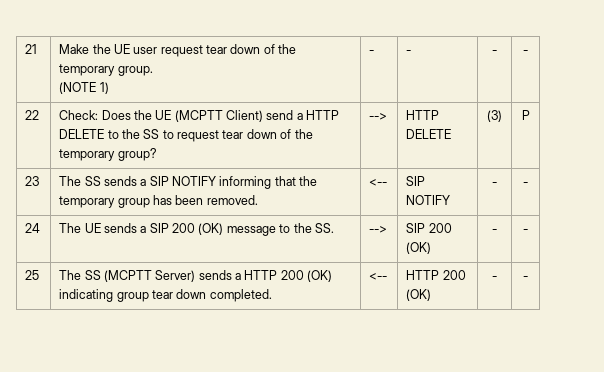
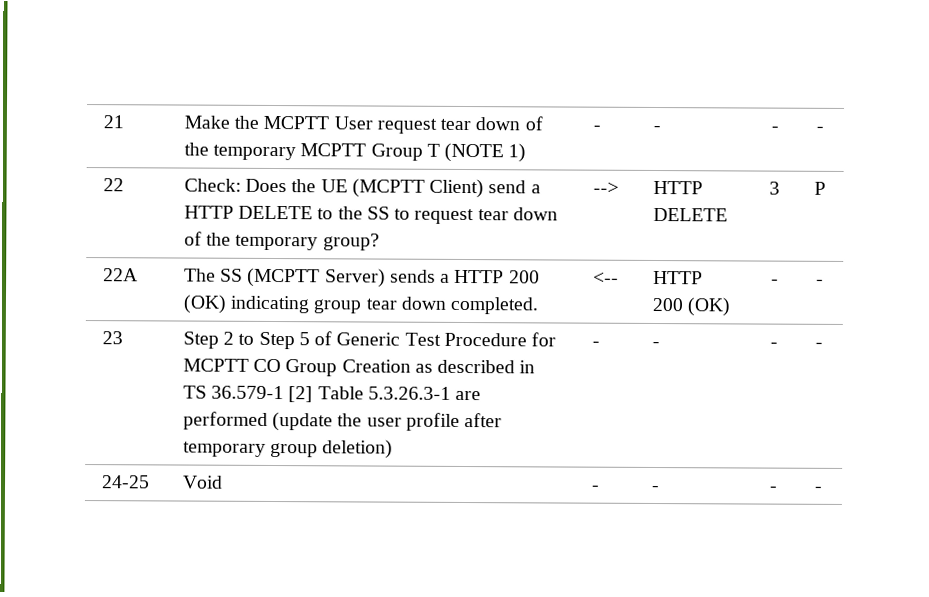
- 21 | Make the UE user request tear down of the temporary group.
- (NOTE 1) | - | - | - | -
+ 21 | Make the MCPTT User request tear down of the temporary MCPTT Group T (NOTE 1) | - | - | - | -
- 22 | Check: Does the UE (MCPTT Client) send a HTTP DELETE to the SS to request tear down of the temporary group? | --> | HTTP DELETE | (3) | P
+ 22 | Check: Does the UE (MCPTT Client) send a HTTP DELETE to the SS to request tear down of the temporary group? | --> | HTTP DELETE | 3 | P
- 23 | The SS sends a SIP NOTIFY informing that the temporary group has been removed. | <-- | SIP NOTIFY | - | -
- 24 | The UE sends a SIP 200 (OK) message to the SS. | --> | SIP 200 (OK) | - | -
- 25 | The SS (MCPTT Server) sends a HTTP 200 (OK) indicating group tear down completed. | <-- | HTTP 200 (OK) | - | -
+ 22A | The SS (MCPTT Server) sends a HTTP 200 (OK) indicating group tear down completed. | <-- | HTTP 200 (OK) | - | -
+ 23 | Step 2 to Step 5 of Generic Test Procedure for MCPTT CO Group Creation as described in TS 36.579-1 [2] Table 5.3.26.3-1 are performed (update the user profile after temporary group deletion) | - | - | - | -
+ 24-25 | Void | - | - | - | -

